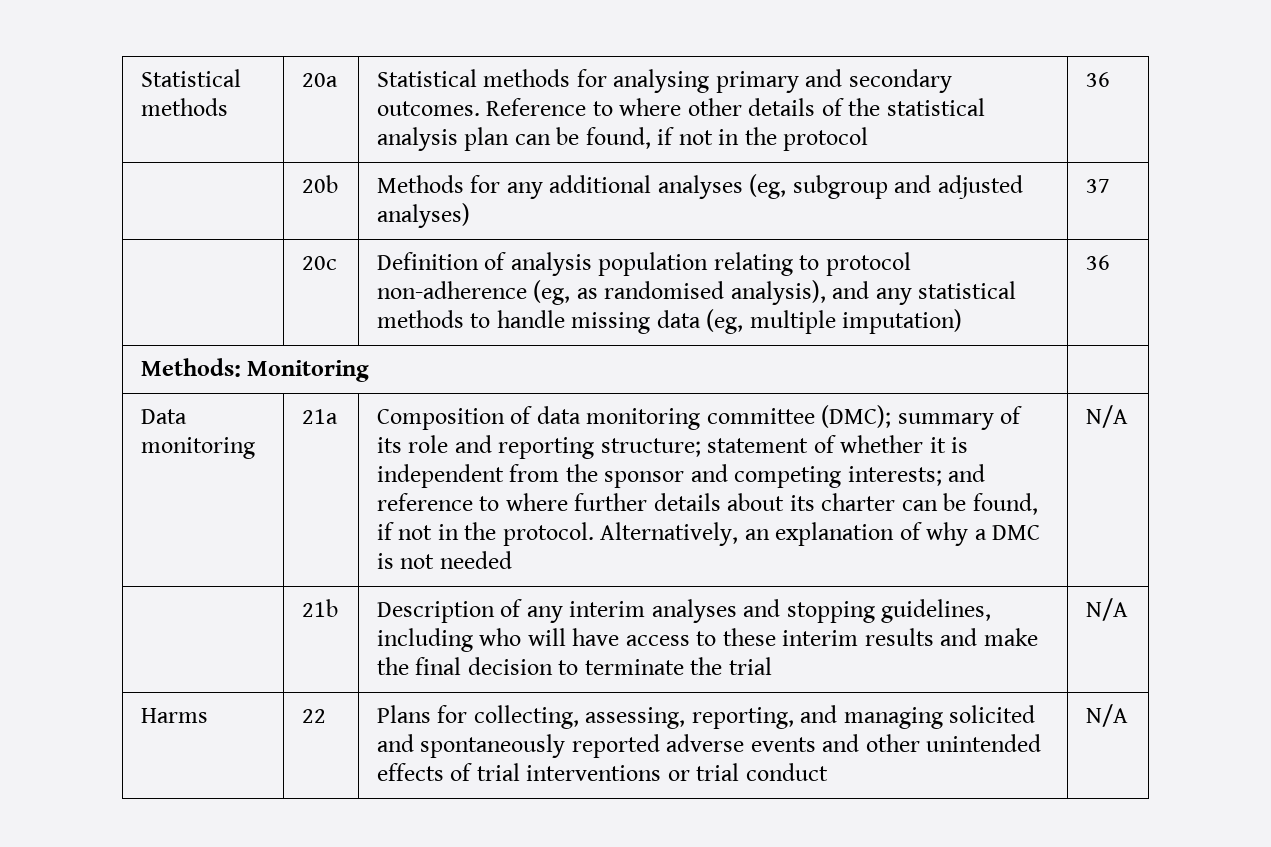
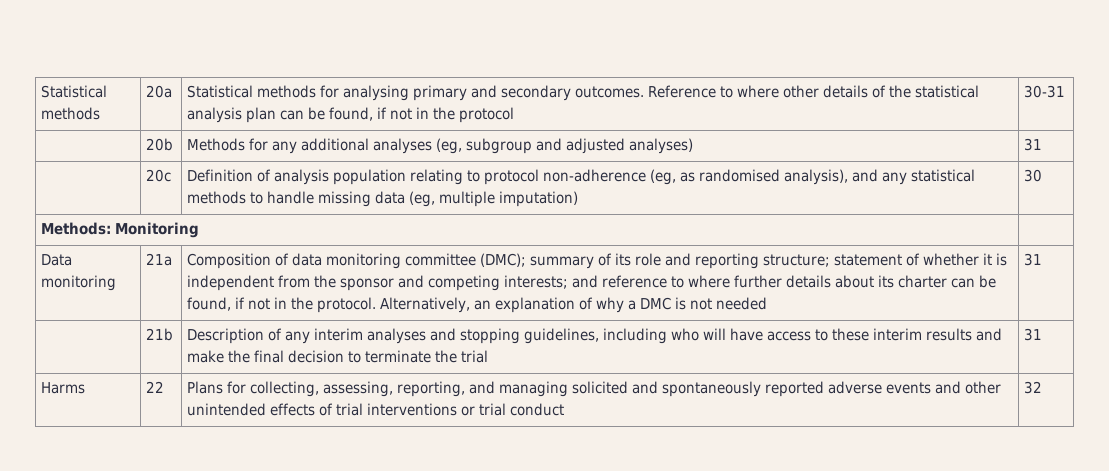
- Statistical methods | 20a | Statistical methods for analysing primary and secondary outcomes. Reference to where other details of the statistical analysis plan can be found, if not in the protocol | 36
+ Statistical methods | 20a | Statistical methods for analysing primary and secondary outcomes. Reference to where other details of the statistical analysis plan can be found, if not in the protocol | 30-31
- | 20b | Methods for any additional analyses (eg, subgroup and adjusted analyses) | 37
+ | 20b | Methods for any additional analyses (eg, subgroup and adjusted analyses) | 31
- | 20c | Definition of analysis population relating to protocol non-adherence (eg, as randomised analysis), and any statistical methods to handle missing data (eg, multiple imputation) | 36
+ | 20c | Definition of analysis population relating to protocol non-adherence (eg, as randomised analysis), and any statistical methods to handle missing data (eg, multiple imputation) | 30
- Alternatively, an explanation of why a DMC is not needed | N/A
+ Alternatively, an explanation of why a DMC is not needed | 31
- | 21b | Description of any interim analyses and stopping guidelines, including who will have access to these interim results and make the final decision to terminate the trial | N/A
+ | 21b | Description of any interim analyses and stopping guidelines, including who will have access to these interim results and make the final decision to terminate the trial | 31
- Harms | 22 | Plans for collecting, assessing, reporting, and managing solicited and spontaneously reported adverse events and other unintended effects of trial interventions or trial conduct | N/A
+ Harms | 22 | Plans for collecting, assessing, reporting, and managing solicited and spontaneously reported adverse events and other unintended effects of trial interventions or trial conduct | 32

